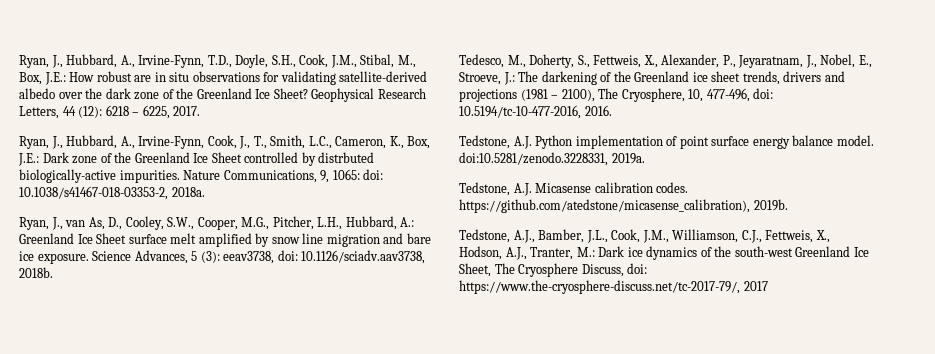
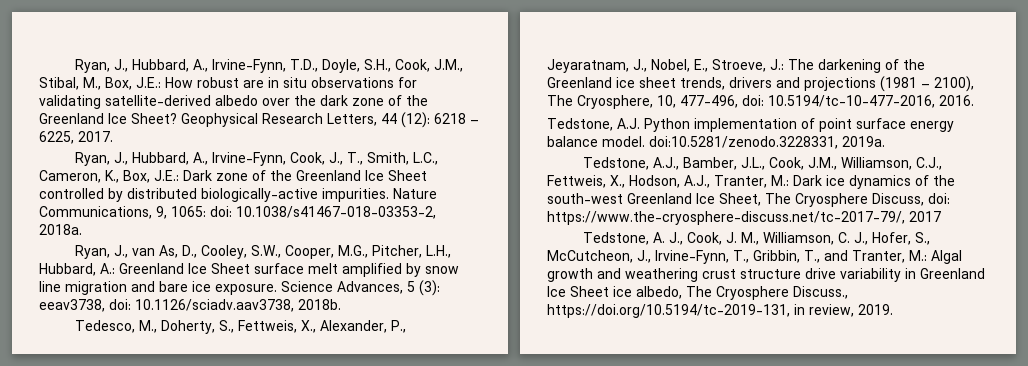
- Ryan, J., Hubbard, A., Irvine-Fynn, Cook, J., T., Smith, L.C., Cameron, K., Box, J.E.: Dark zone of the Greenland Ice Sheet controlled by distrbuted biologically-active impurities.
+ Ryan, J., Hubbard, A., Irvine-Fynn, Cook, J., T., Smith, L.C., Cameron, K., Box, J.E.: Dark zone of the Greenland Ice Sheet controlled by distributed biologically-active impurities.
- Tedstone, A.J. Micasense calibration codes. https://github.com/atedstone/micasense_calibration), 2019b.
+ Tedstone, A. J., Cook, J. M., Williamson, C. J., Hofer, S., McCutcheon, J., Irvine-Fynn, T., Gribbin, T., and Tranter, M.: Algal growth and weathering crust structure drive variability in Greenland Ice Sheet ice albedo, The Cryosphere Discuss., https://doi.org/10.5194/tc-2019-131, in review, 2019.

